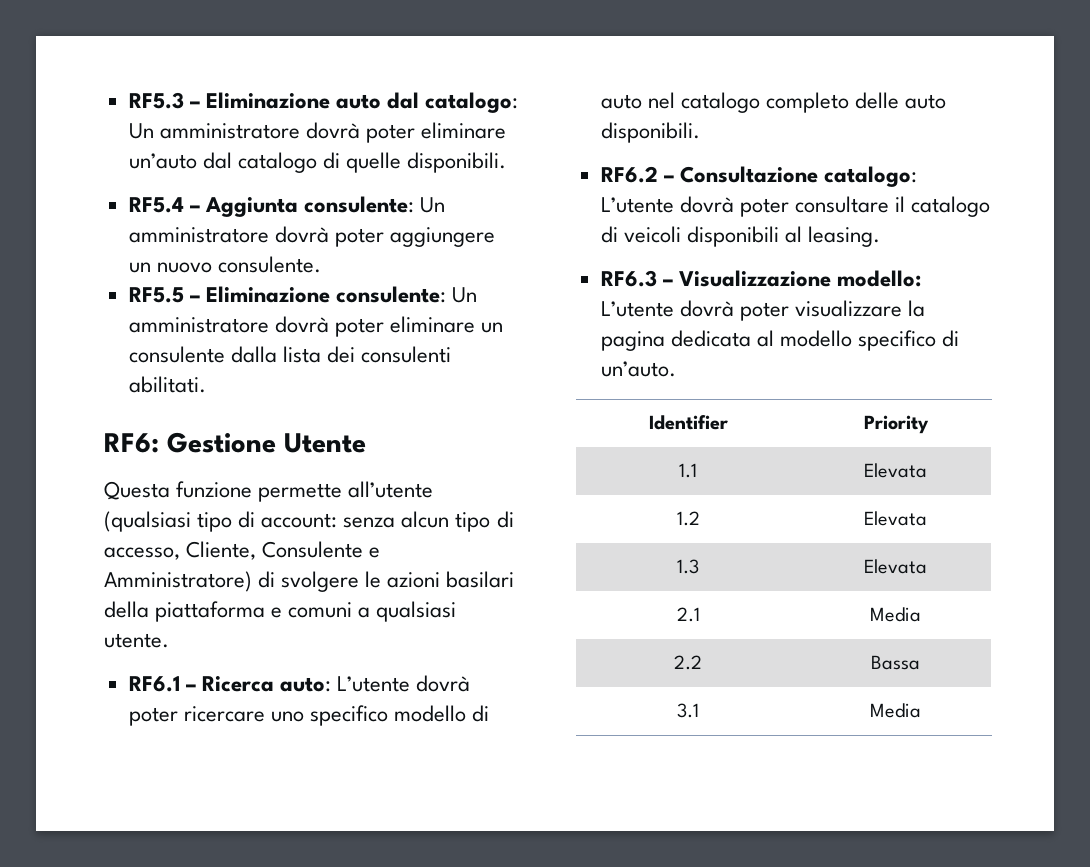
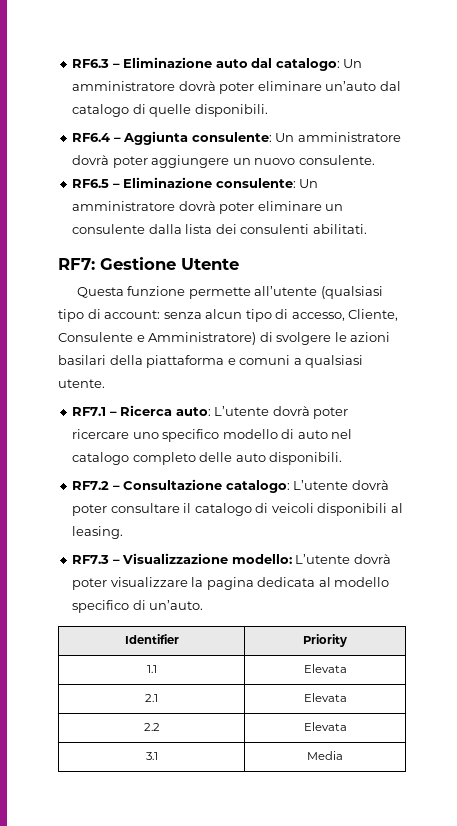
- RF5.3 – Eliminazione auto dal catalogo: Un amministratore dovrà poter eliminare un’auto dal catalogo di quelle disponibili.
+ RF6.3 – Eliminazione auto dal catalogo: Un amministratore dovrà poter eliminare un’auto dal catalogo di quelle disponibili.
- RF5.4 – Aggiunta consulente: Un amministratore dovrà poter aggiungere un nuovo consulente.
+ RF6.4 – Aggiunta consulente: Un amministratore dovrà poter aggiungere un nuovo consulente.
- RF5.5 – Eliminazione consulente: Un amministratore dovrà poter eliminare un consulente dalla lista dei consulenti abilitati.
+ RF6.5 – Eliminazione consulente: Un amministratore dovrà poter eliminare un consulente dalla lista dei consulenti abilitati.
- RF6: Gestione Utente
+ RF7: Gestione Utente
- RF6.1 – Ricerca auto: L’utente dovrà poter ricercare uno specifico modello di auto nel catalogo completo delle auto disponibili.
+ RF7.1 – Ricerca auto: L’utente dovrà poter ricercare uno specifico modello di auto nel catalogo completo delle auto disponibili.
- RF6.2 – Consultazione catalogo: L’utente dovrà poter consultare il catalogo di veicoli disponibili al leasing.
+ RF7.2 – Consultazione catalogo: L’utente dovrà poter consultare il catalogo di veicoli disponibili al leasing.
- RF6.3 – Visualizzazione modello: L’utente dovrà poter visualizzare la pagina dedicata al modello specifico di un’auto.
+ RF7.3 – Visualizzazione modello: L’utente dovrà poter visualizzare la pagina dedicata al modello specifico di un’auto.
- 1.2 | Elevata
- 1.3 | Elevata
- 2.1 | Media
- 2.2 | Bassa
+ 2.1 | Elevata
+ 2.2 | Elevata

